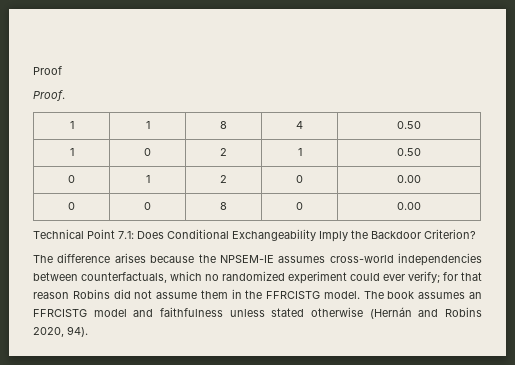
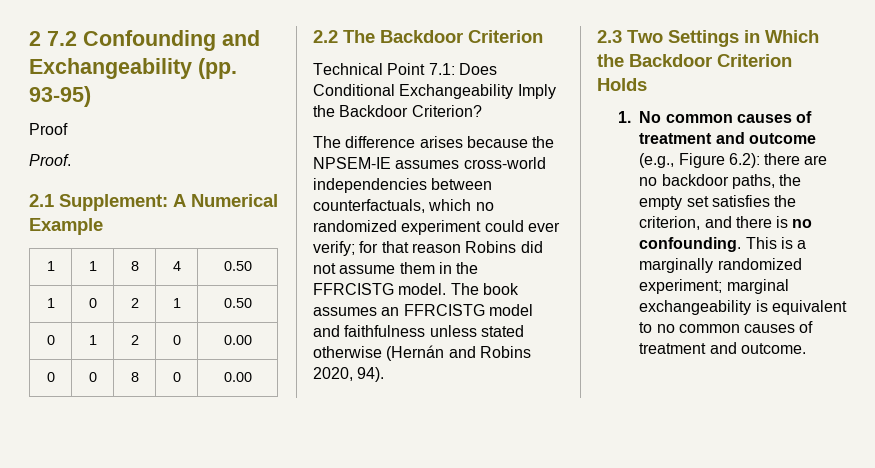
+ 2 7.2 Confounding and Exchangeability (pp. 93-95)
  Proof
  Proof.
+ 2.1 Supplement: A Numerical Example
+ 2.2 The Backdoor Criterion
+ 2.3 Two Settings in Which the Backdoor Criterion Holds
+ 1. No common causes of treatment and outcome (e.g., Figure 6.2): there are no backdoor paths, the empty set satisfies the criterion, and there is no confounding. This is a marginally randomized experiment; marginal exchangeability is equivalent to no common causes of treatment and outcome.

